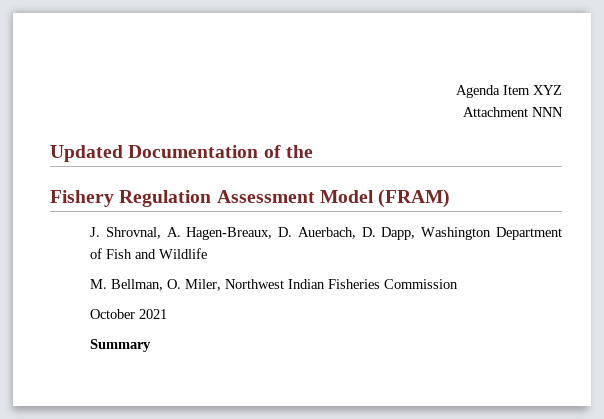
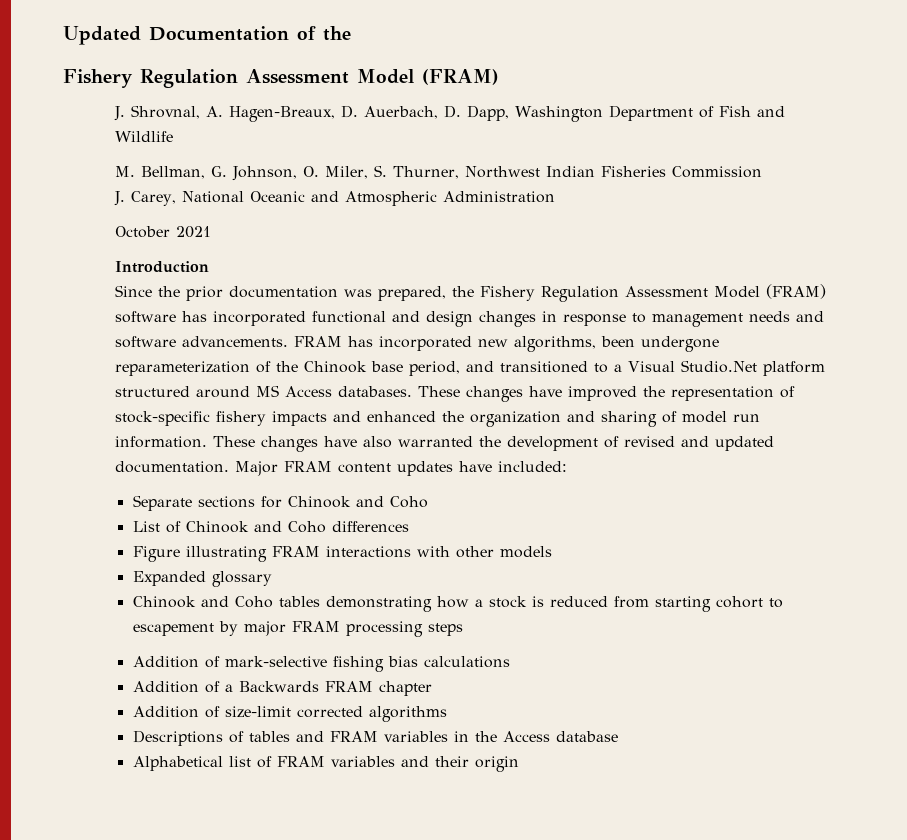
- Agenda Item XYZ
- Attachment NNN
- M. Bellman, O. Miler, Northwest Indian Fisheries Commission
+ M. Bellman, G. Johnson, O. Miler, S. Thurner, Northwest Indian Fisheries Commission
+ J. Carey, National Oceanic and Atmospheric Administration
  October 2021
- Summary
+ Introduction
+ Since the prior documentation was prepared, the Fishery Regulation Assessment Model (FRAM) software has incorporated functional and design changes in response to management needs and software advancements. FRAM has incorporated new algorithms, been undergone reparameterization of the Chinook base period, and transitioned to a Visual Studio.Net platform structured around MS Access databases. These changes have improved the representation of stock-specific fishery impacts and enhanced the organization and sharing of model run information. These changes have also warranted the development of revised and updated documentation. Major FRAM content updates have included:
+ Separate sections for Chinook and Coho
+ List of Chinook and Coho differences
+ Figure illustrating FRAM interactions with other models
+ Expanded glossary
+ Chinook and Coho tables demonstrating how a stock is reduced from starting cohort to escapement by major FRAM processing steps
+ Addition of mark-selective fishing bias calculations
+ Addition of a Backwards FRAM chapter
+ Addition of size-limit corrected algorithms
+ Descriptions of tables and FRAM variables in the Access database
+ Alphabetical list of FRAM variables and their origin

